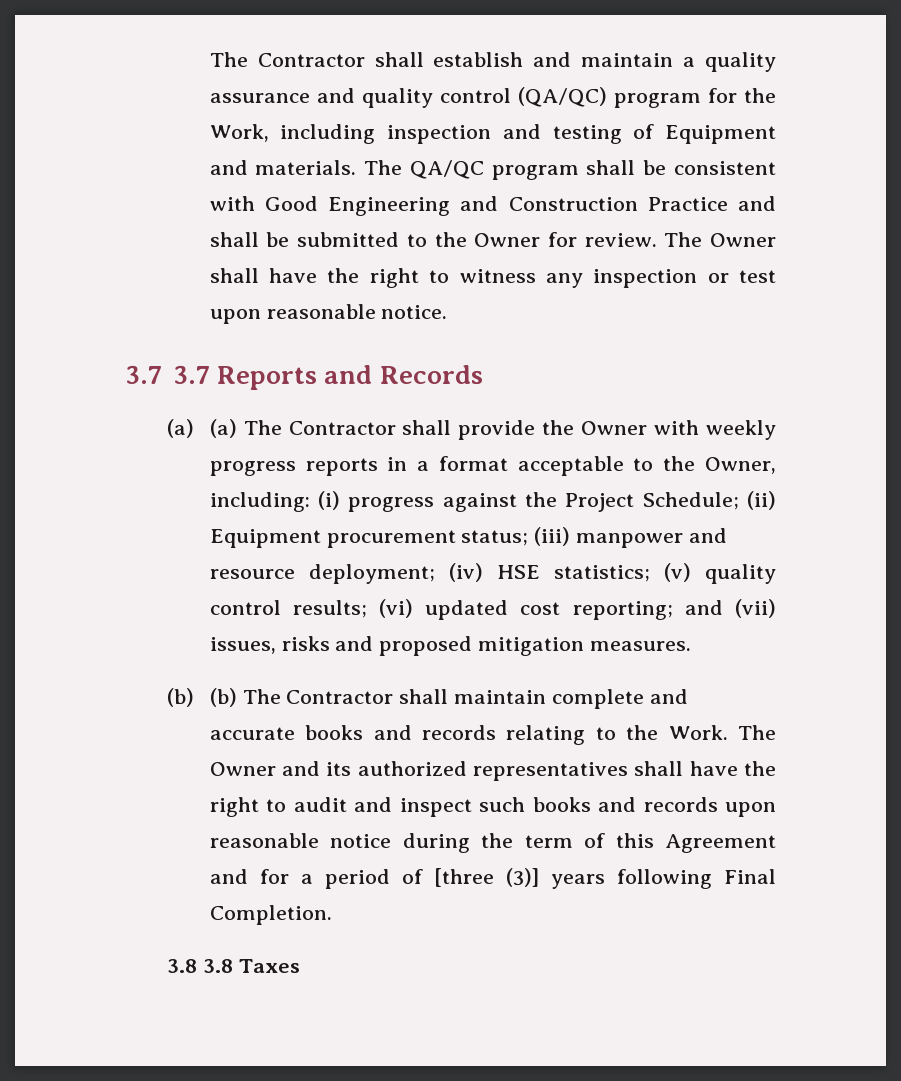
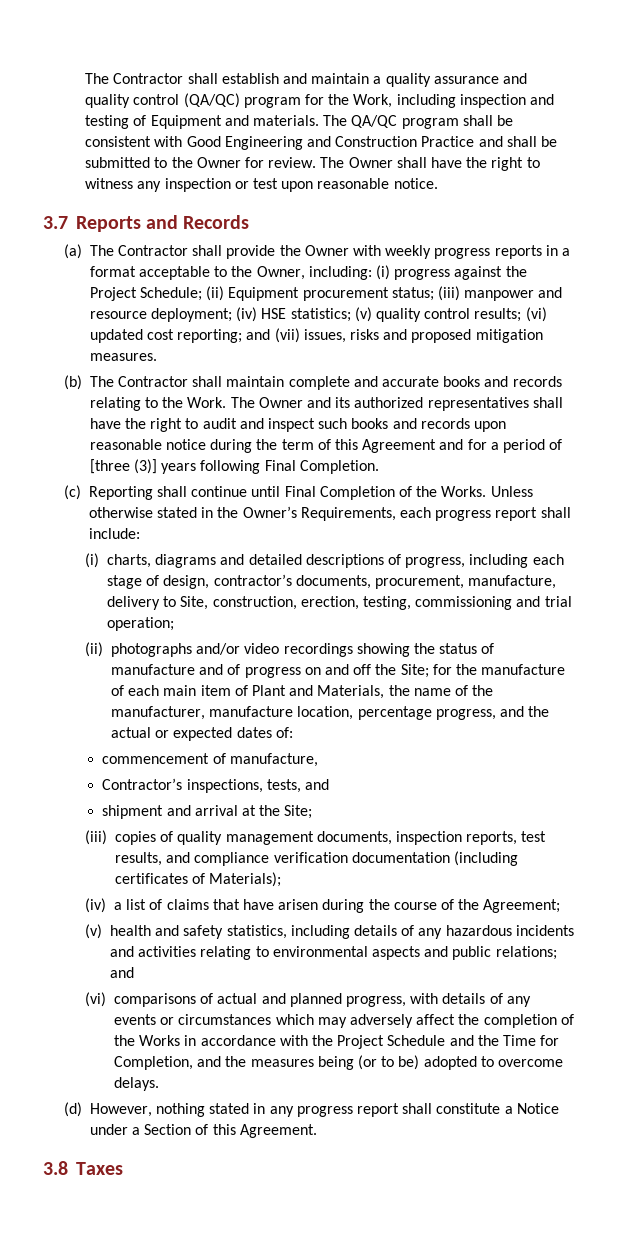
- 3.7 3.7 Reports and Records
+ 3.7 Reports and Records
- (a) (a) The Contractor shall provide the Owner with weekly progress reports in a format acceptable to the Owner, including: (i) progress against the Project Schedule; (ii) Equipment procurement status; (iii) manpower and resource deployment; (iv) HSE statistics; (v) quality control results; (vi) updated cost reporting; and (vii) issues, risks and proposed mitigation measures.
+ (a) The Contractor shall provide the Owner with weekly progress reports in a format acceptable to the Owner, including: (i) progress against the Project Schedule; (ii) Equipment procurement status; (iii) manpower and resource deployment; (iv) HSE statistics; (v) quality control results; (vi) updated cost reporting; and (vii) issues, risks and proposed mitigation measures.
- (b) (b) The Contractor shall maintain complete and accurate books and records relating to the Work.
+ (b) The Contractor shall maintain complete and accurate books and records relating to the Work.
- 3.8 3.8 Taxes
+ (c) Reporting shall continue until Final Completion of the Works. Unless otherwise stated in the Owner’s Requirements, each progress report shall include:
+ (i) charts, diagrams and detailed descriptions of progress, including each stage of design, contractor’s documents, procurement, manufacture, delivery to Site, construction, erection, testing, commissioning and trial operation;
+ (ii) photographs and/or video recordings showing the status of manufacture and of progress on and off the Site; for the manufacture of each main item of Plant and Materials, the name of the manufacturer, manufacture location, percentage progress, and the actual or expected dates of:
+ commencement of manufacture,
+ Contractor’s inspections, tests, and
+ shipment and arrival at the Site;
+ (iii) copies of quality management documents, inspection reports, test results, and compliance verification documentation (including certificates of Materials);
+ (iv) a list of claims that have arisen during the course of the Agreement;
+ (v) health and safety statistics, including details of any hazardous incidents and activities relating to environmental aspects and public relations; and
+ (vi) comparisons of actual and planned progress, with details of any events or circumstances which may adversely affect the completion of the Works in accordance with the Project Schedule and the Time for Completion, and the measures being (or to be) adopted to overcome delays.
+ (d) However, nothing stated in any progress report shall constitute a Notice under a Section of this Agreement.
+ 3.8 Taxes

